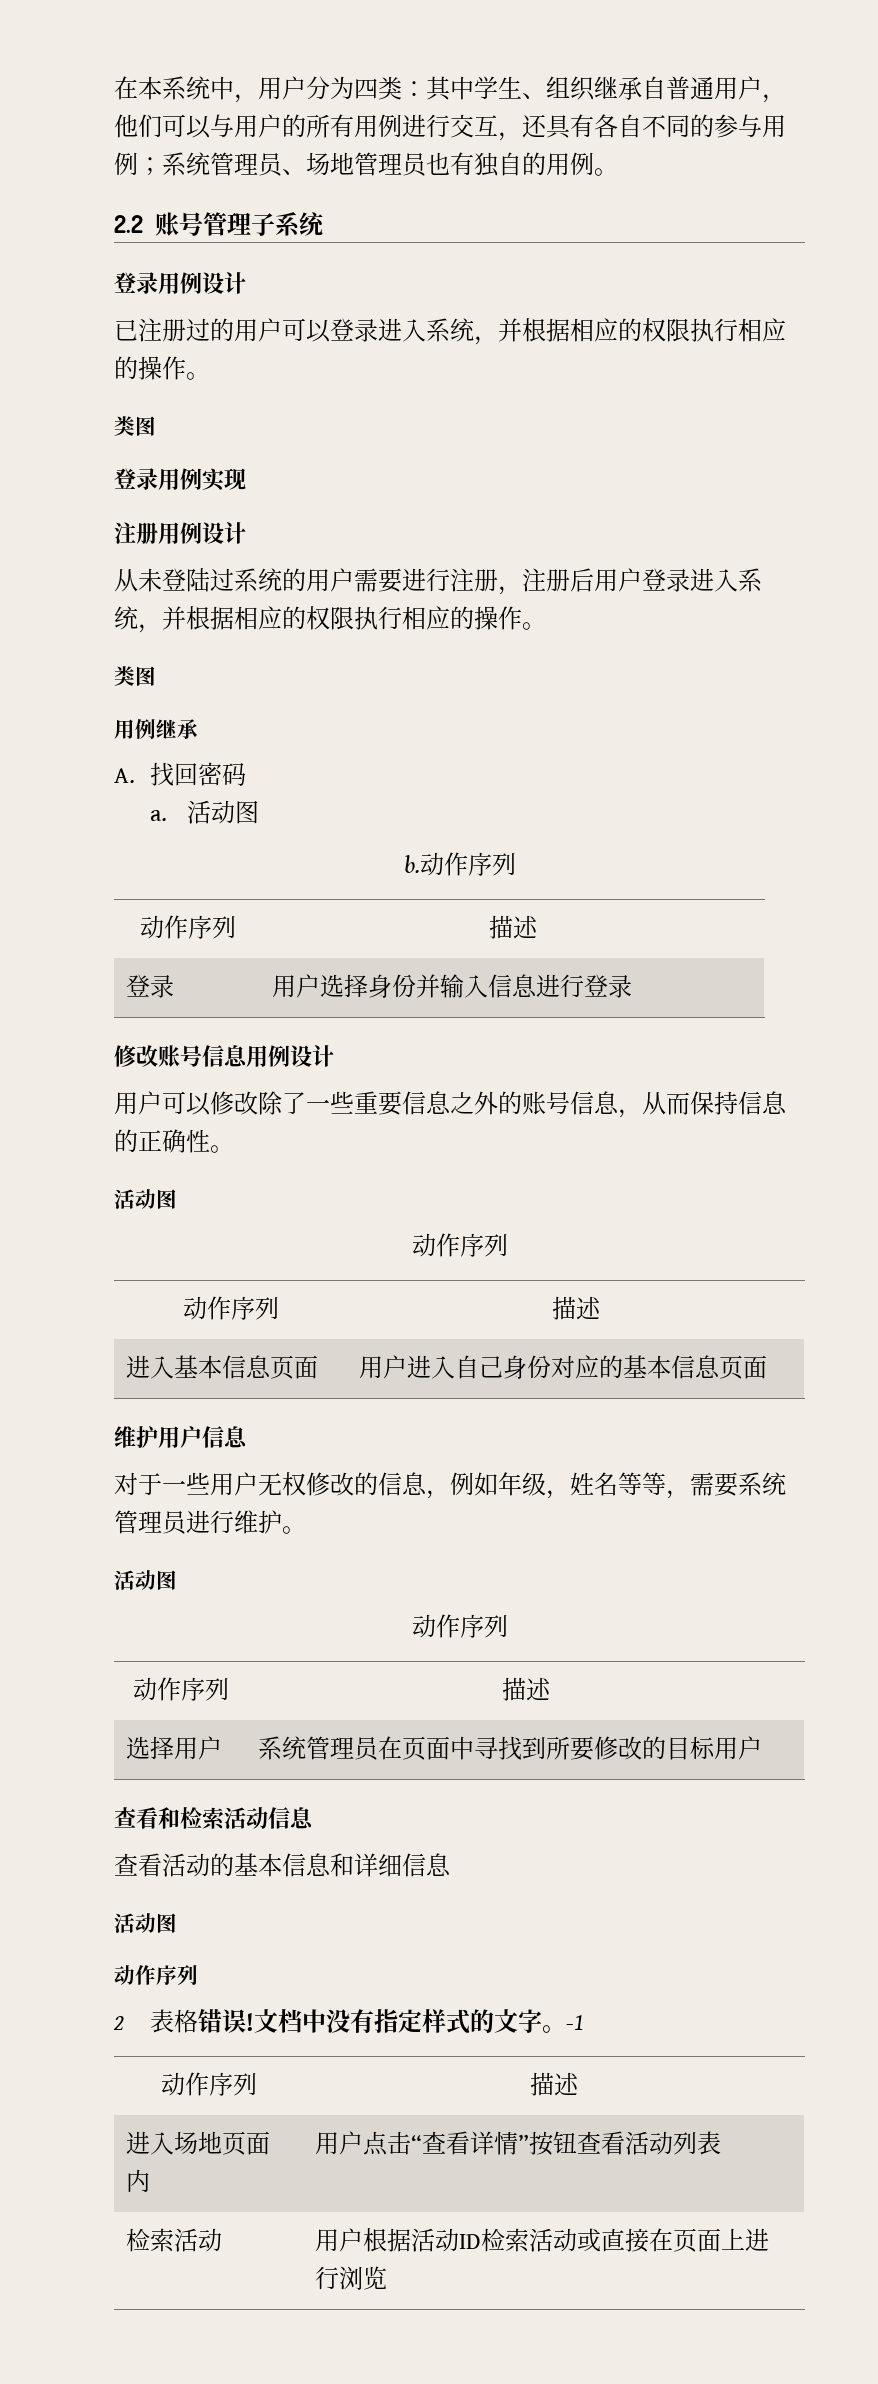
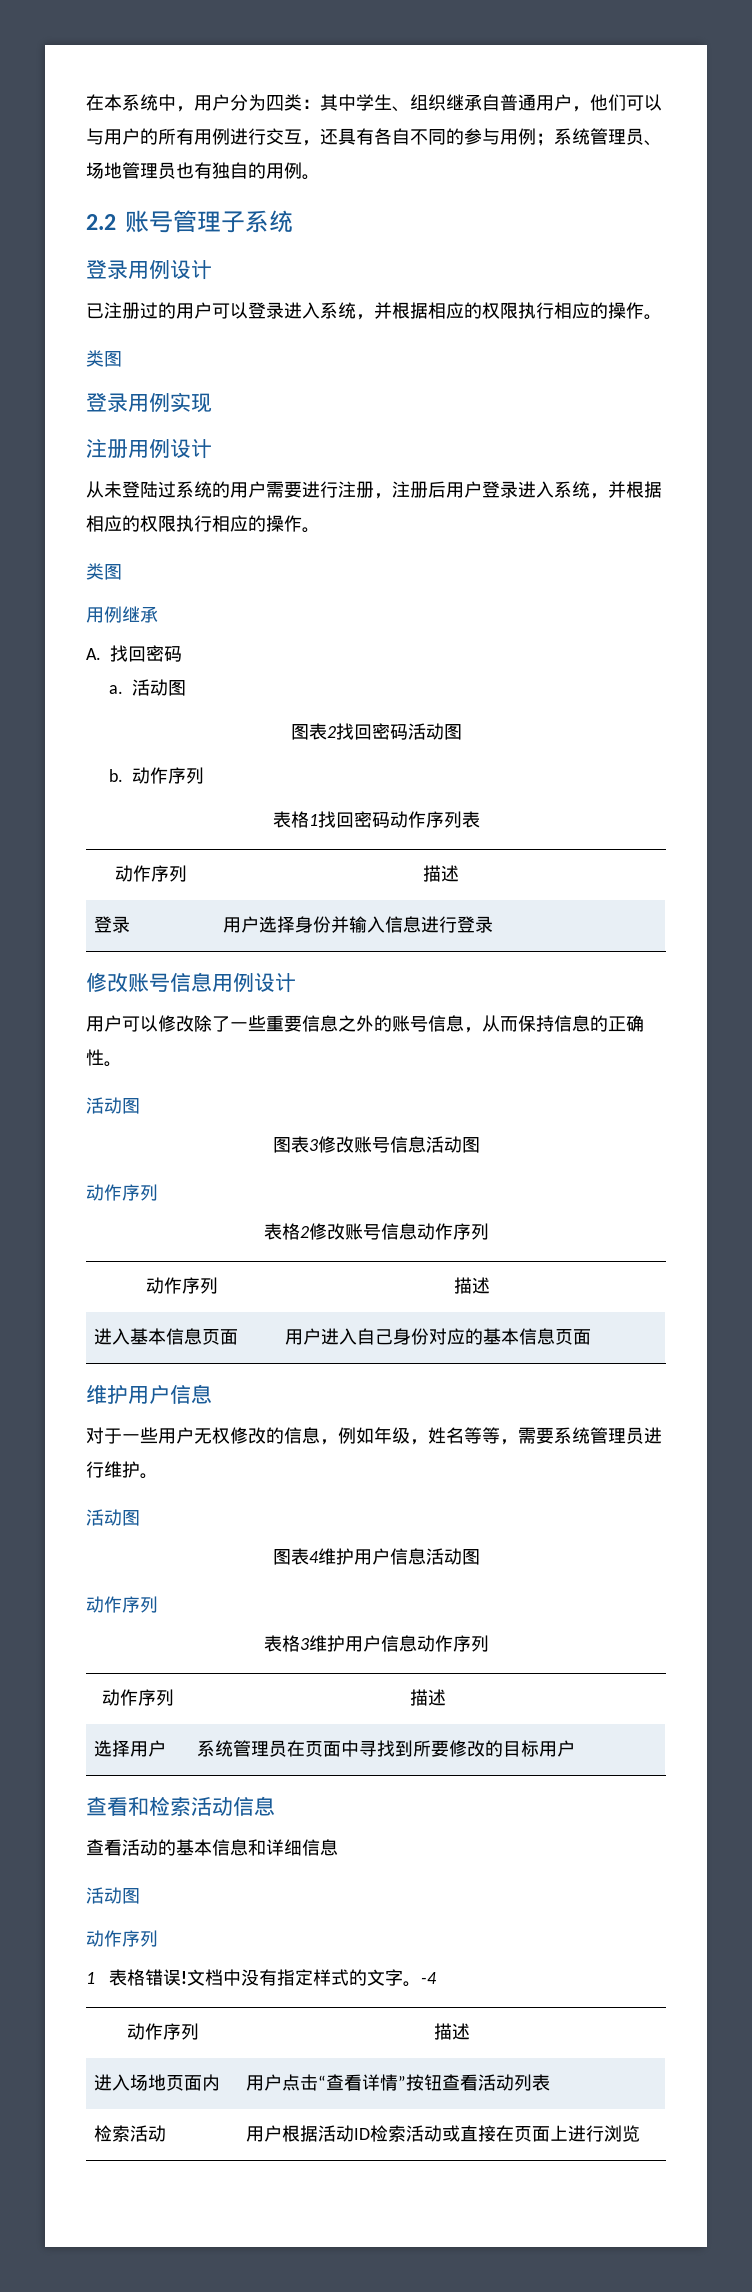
+ 图表2找回密码活动图
  b.动作序列
+ 表格1找回密码动作序列表
  用户可以修改除了一些重要信息之外的账号信息，从而保持信息的正确性。
  活动图
+ 图表3修改账号信息活动图
  动作序列
+ 表格2修改账号信息动作序列
  对于一些用户无权修改的信息，例如年级，姓名等等，需要系统管理员进行维护。
  活动图
+ 图表4维护用户信息活动图
  动作序列
+ 表格3维护用户信息动作序列
- 2表格错误!
+ 1表格错误!
- -1
+ -4

